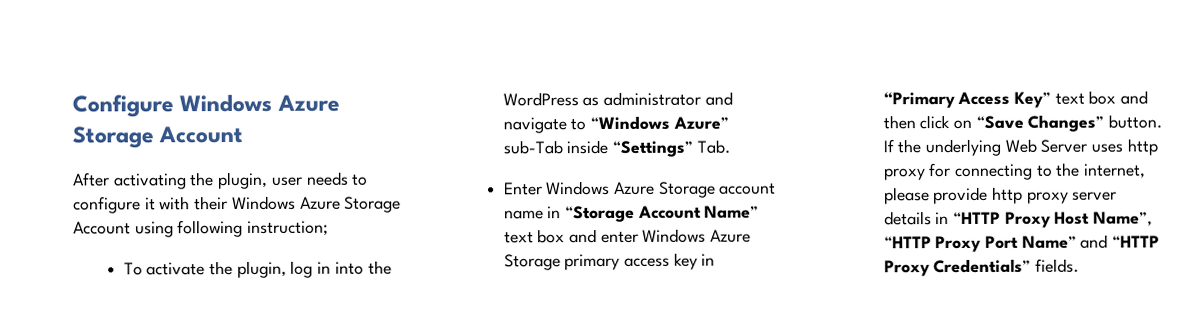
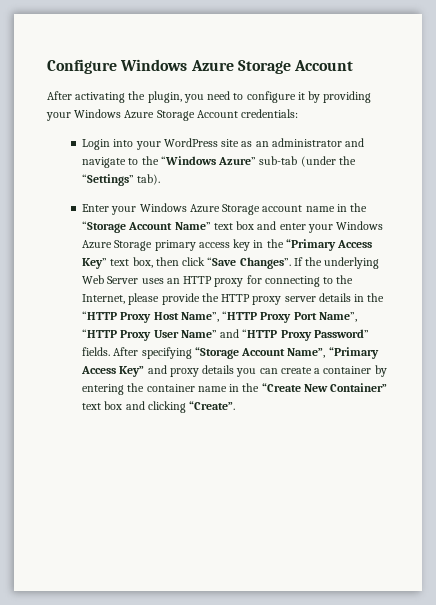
- After activating the plugin, user needs to configure it with their Windows Azure Storage Account using following instruction;
- To activate the plugin, log in into the WordPress as administrator and navigate to “Windows Azure” sub-Tab inside “Settings” Tab.
+ After activating the plugin, you need to configure it by providing your Windows Azure Storage Account credentials:
+ Login into your WordPress site as an administrator and navigate to the “Windows Azure” sub-tab (under the “Settings” tab).
- Enter Windows Azure Storage account name in “Storage Account Name” text box and enter Windows Azure Storage primary access key in “Primary Access Key” text box and then click on “Save Changes” button.
+ Enter your Windows Azure Storage account name in the “Storage Account Name” text box and enter your Windows Azure Storage primary access key in the “Primary Access Key” text box, then click “Save Changes”.
- If the underlying Web Server uses http proxy for connecting to the internet, please provide http proxy server details in “HTTP Proxy Host Name”, “HTTP Proxy Port Name” and “HTTP Proxy Credentials” fields.
+ If the underlying Web Server uses an HTTP proxy for connecting to the Internet, please provide the HTTP proxy server details in the “HTTP Proxy Host Name”, “HTTP Proxy Port Name”, “HTTP Proxy User Name” and “HTTP Proxy Password” fields. After specifying “Storage Account Name”, “Primary Access Key” and proxy details you can create a container by entering the container name in the “Create New Container” text box and clicking “Create”.

